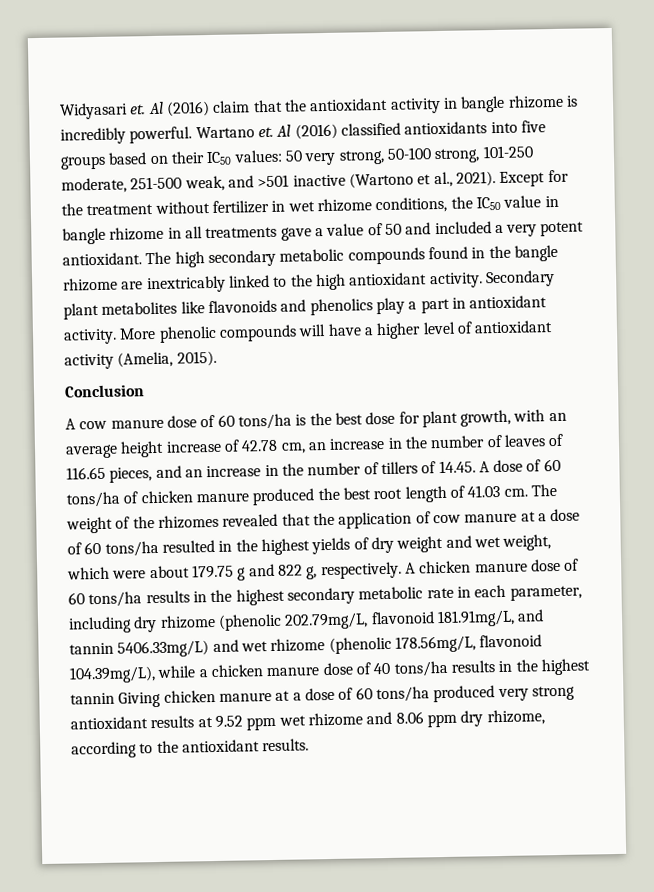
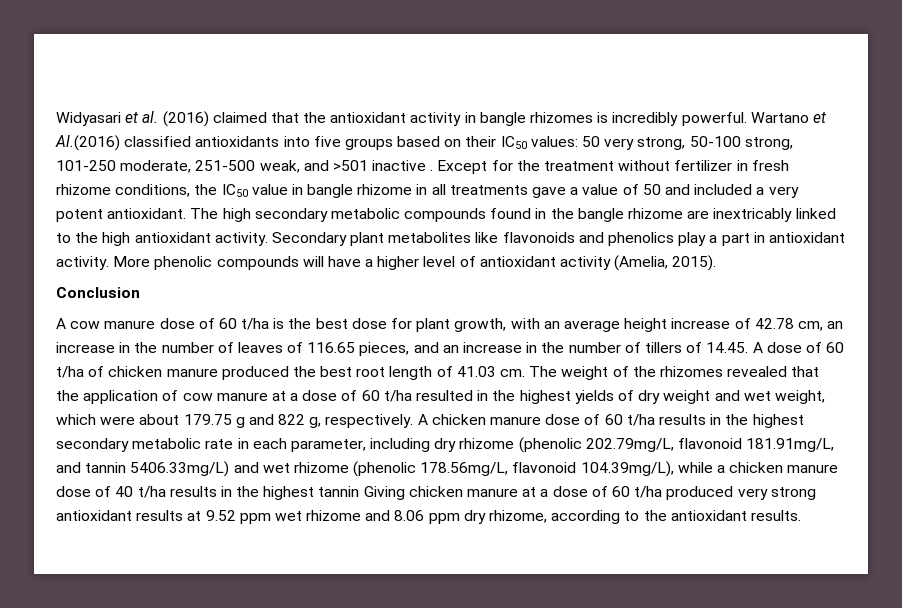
- Widyasari et. Al (2016) claim that the antioxidant activity in bangle rhizome is incredibly powerful.
+ Widyasari et al. (2016) claimed that the antioxidant activity in bangle rhizomes is incredibly powerful.
- Wartano et. Al (2016) classified antioxidants into five groups based on their IC50 values: 50 very strong, 50-100 strong, 101-250 moderate, 251-500 weak, and >501 inactive (Wartono et al., 2021).
+ Wartano et Al.(2016) classified antioxidants into five groups based on their IC50 values: 50 very strong, 50-100 strong, 101-250 moderate, 251-500 weak, and >501 inactive .
- Except for the treatment without fertilizer in wet rhizome conditions, the IC50 value in bangle rhizome in all treatments gave a value of 50 and included a very potent antioxidant.
+ Except for the treatment without fertilizer in fresh rhizome conditions, the IC50 value in bangle rhizome in all treatments gave a value of 50 and included a very potent antioxidant.
- A cow manure dose of 60 tons/ha is the best dose for plant growth, with an average height increase of 42.78 cm, an increase in the number of leaves of 116.65 pieces, and an increase in the number of tillers of 14.45. A dose of 60 tons/ha of chicken manure produced the best root length of 41.03 cm.
+ A cow manure dose of 60 t/ha is the best dose for plant growth, with an average height increase of 42.78 cm, an increase in the number of leaves of 116.65 pieces, and an increase in the number of tillers of 14.45. A dose of 60 t/ha of chicken manure produced the best root length of 41.03 cm.
- The weight of the rhizomes revealed that the application of cow manure at a dose of 60 tons/ha resulted in the highest yields of dry weight and wet weight, which were about 179.75 g and 822 g, respectively.
+ The weight of the rhizomes revealed that the application of cow manure at a dose of 60 t/ha resulted in the highest yields of dry weight and wet weight, which were about 179.75 g and 822 g, respectively.
- A chicken manure dose of 60 tons/ha results in the highest secondary metabolic rate in each parameter, including dry rhizome (phenolic 202.79mg/L, flavonoid 181.91mg/L, and tannin 5406.33mg/L) and wet rhizome (phenolic 178.56mg/L, flavonoid 104.39mg/L), while a chicken manure dose of 40 tons/ha results in the highest tannin Giving chicken manure at a dose of 60 tons/ha produced very strong antioxidant results at 9.52 ppm wet rhizome and 8.06 ppm dry rhizome, according to the antioxidant results.
+ A chicken manure dose of 60 t/ha results in the highest secondary metabolic rate in each parameter, including dry rhizome (phenolic 202.79mg/L, flavonoid 181.91mg/L, and tannin 5406.33mg/L) and wet rhizome (phenolic 178.56mg/L, flavonoid 104.39mg/L), while a chicken manure dose of 40 t/ha results in the highest tannin Giving chicken manure at a dose of 60 t/ha produced very strong antioxidant results at 9.52 ppm wet rhizome and 8.06 ppm dry rhizome, according to the antioxidant results.

